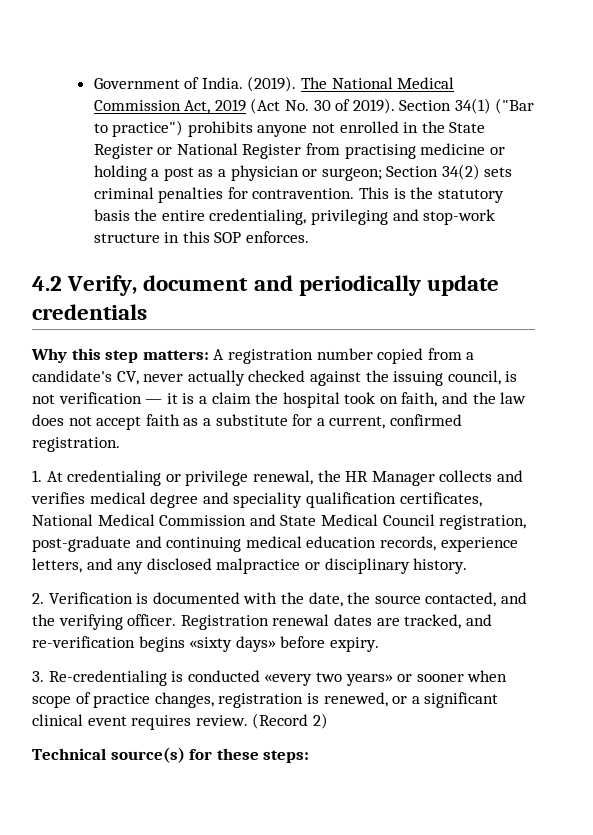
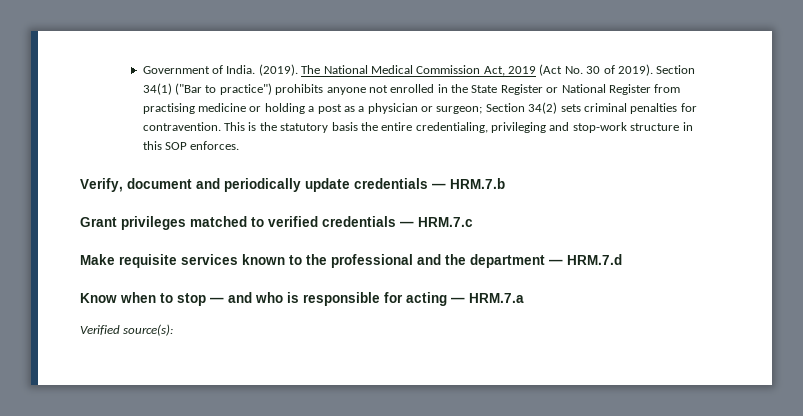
- 4.2 Verify, document and periodically update credentials
- Why this step matters: A registration number copied from a candidate's CV, never actually checked against the issuing council, is not verification — it is a claim the hospital took on faith, and the law does not accept faith as a substitute for a current, confirmed registration.
- 1. At credentialing or privilege renewal, the HR Manager collects and verifies medical degree and speciality qualification certificates, National Medical Commission and State Medical Council registration, post-graduate and continuing medical education records, experience letters, and any disclosed malpractice or disciplinary history.
- 2. Verification is documented with the date, the source contacted, and the verifying officer. Registration renewal dates are tracked, and re-verification begins «sixty days» before expiry.
- 3. Re-credentialing is conducted «every two years» or sooner when scope of practice changes, registration is renewed, or a significant clinical event requires review. (Record 2)
- Technical source(s) for these steps:
+ Verify, document and periodically update credentials — HRM.7.b
+ Grant privileges matched to verified credentials — HRM.7.c
+ Make requisite services known to the professional and the department — HRM.7.d
+ Know when to stop — and who is responsible for acting — HRM.7.a
+ Verified source(s):

